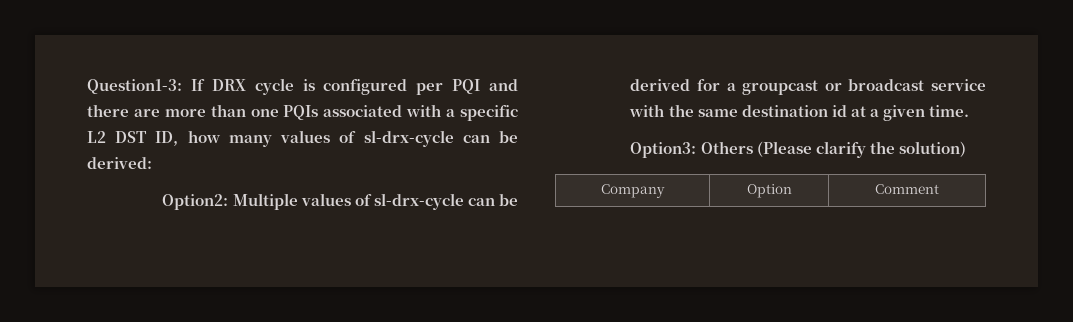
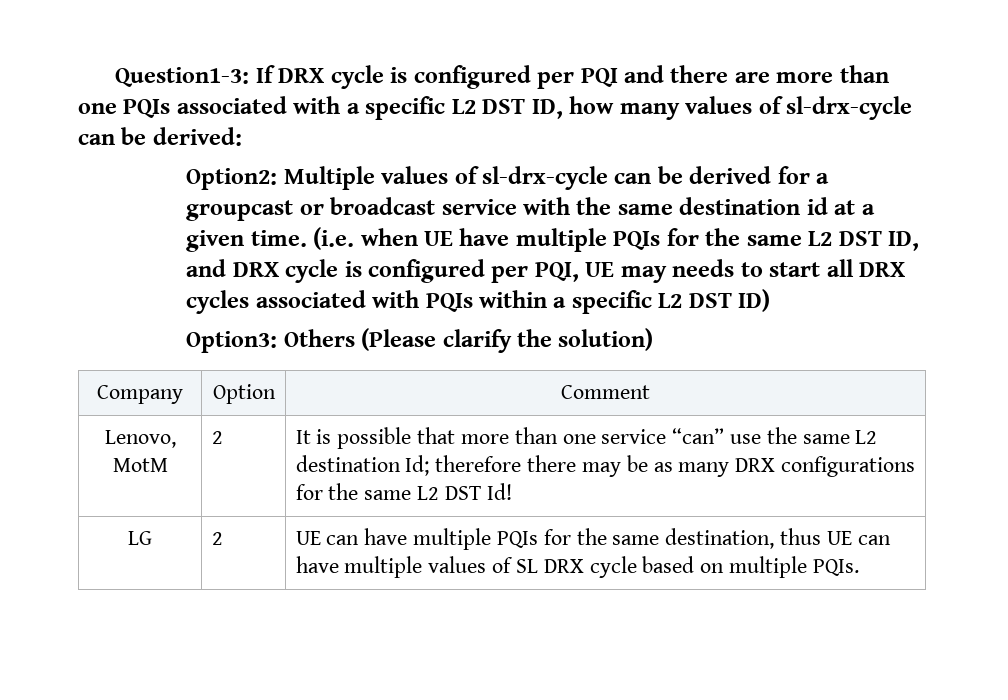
+ (i.e. when UE have multiple PQIs for the same L2 DST ID, and DRX cycle is configured per PQI, UE may needs to start all DRX cycles associated with PQIs within a specific L2 DST ID)
+ Lenovo, MotM | 2 | It is possible that more than one service “can” use the same L2 destination Id; therefore there may be as many DRX configurations for the same L2 DST Id!
+ LG | 2 | UE can have multiple PQIs for the same destination, thus UE can have multiple values of SL DRX cycle based on multiple PQIs.

